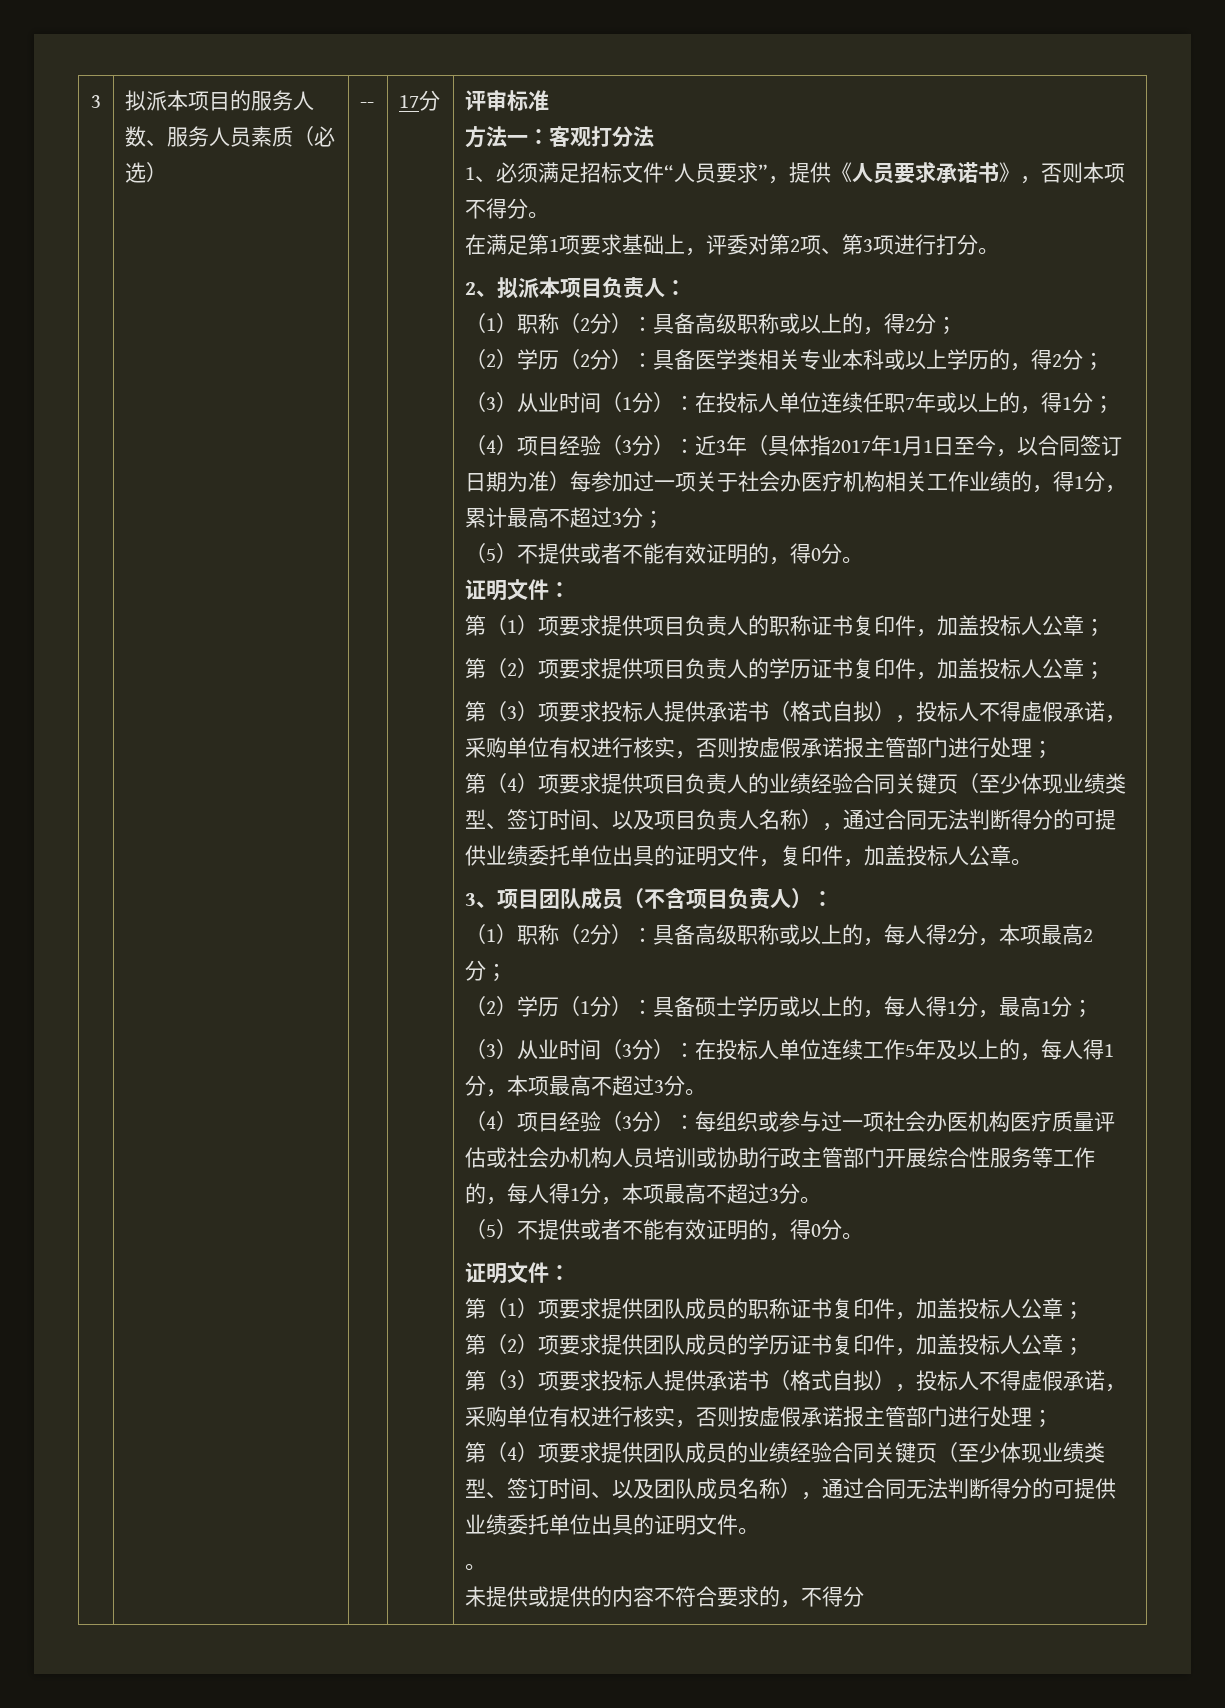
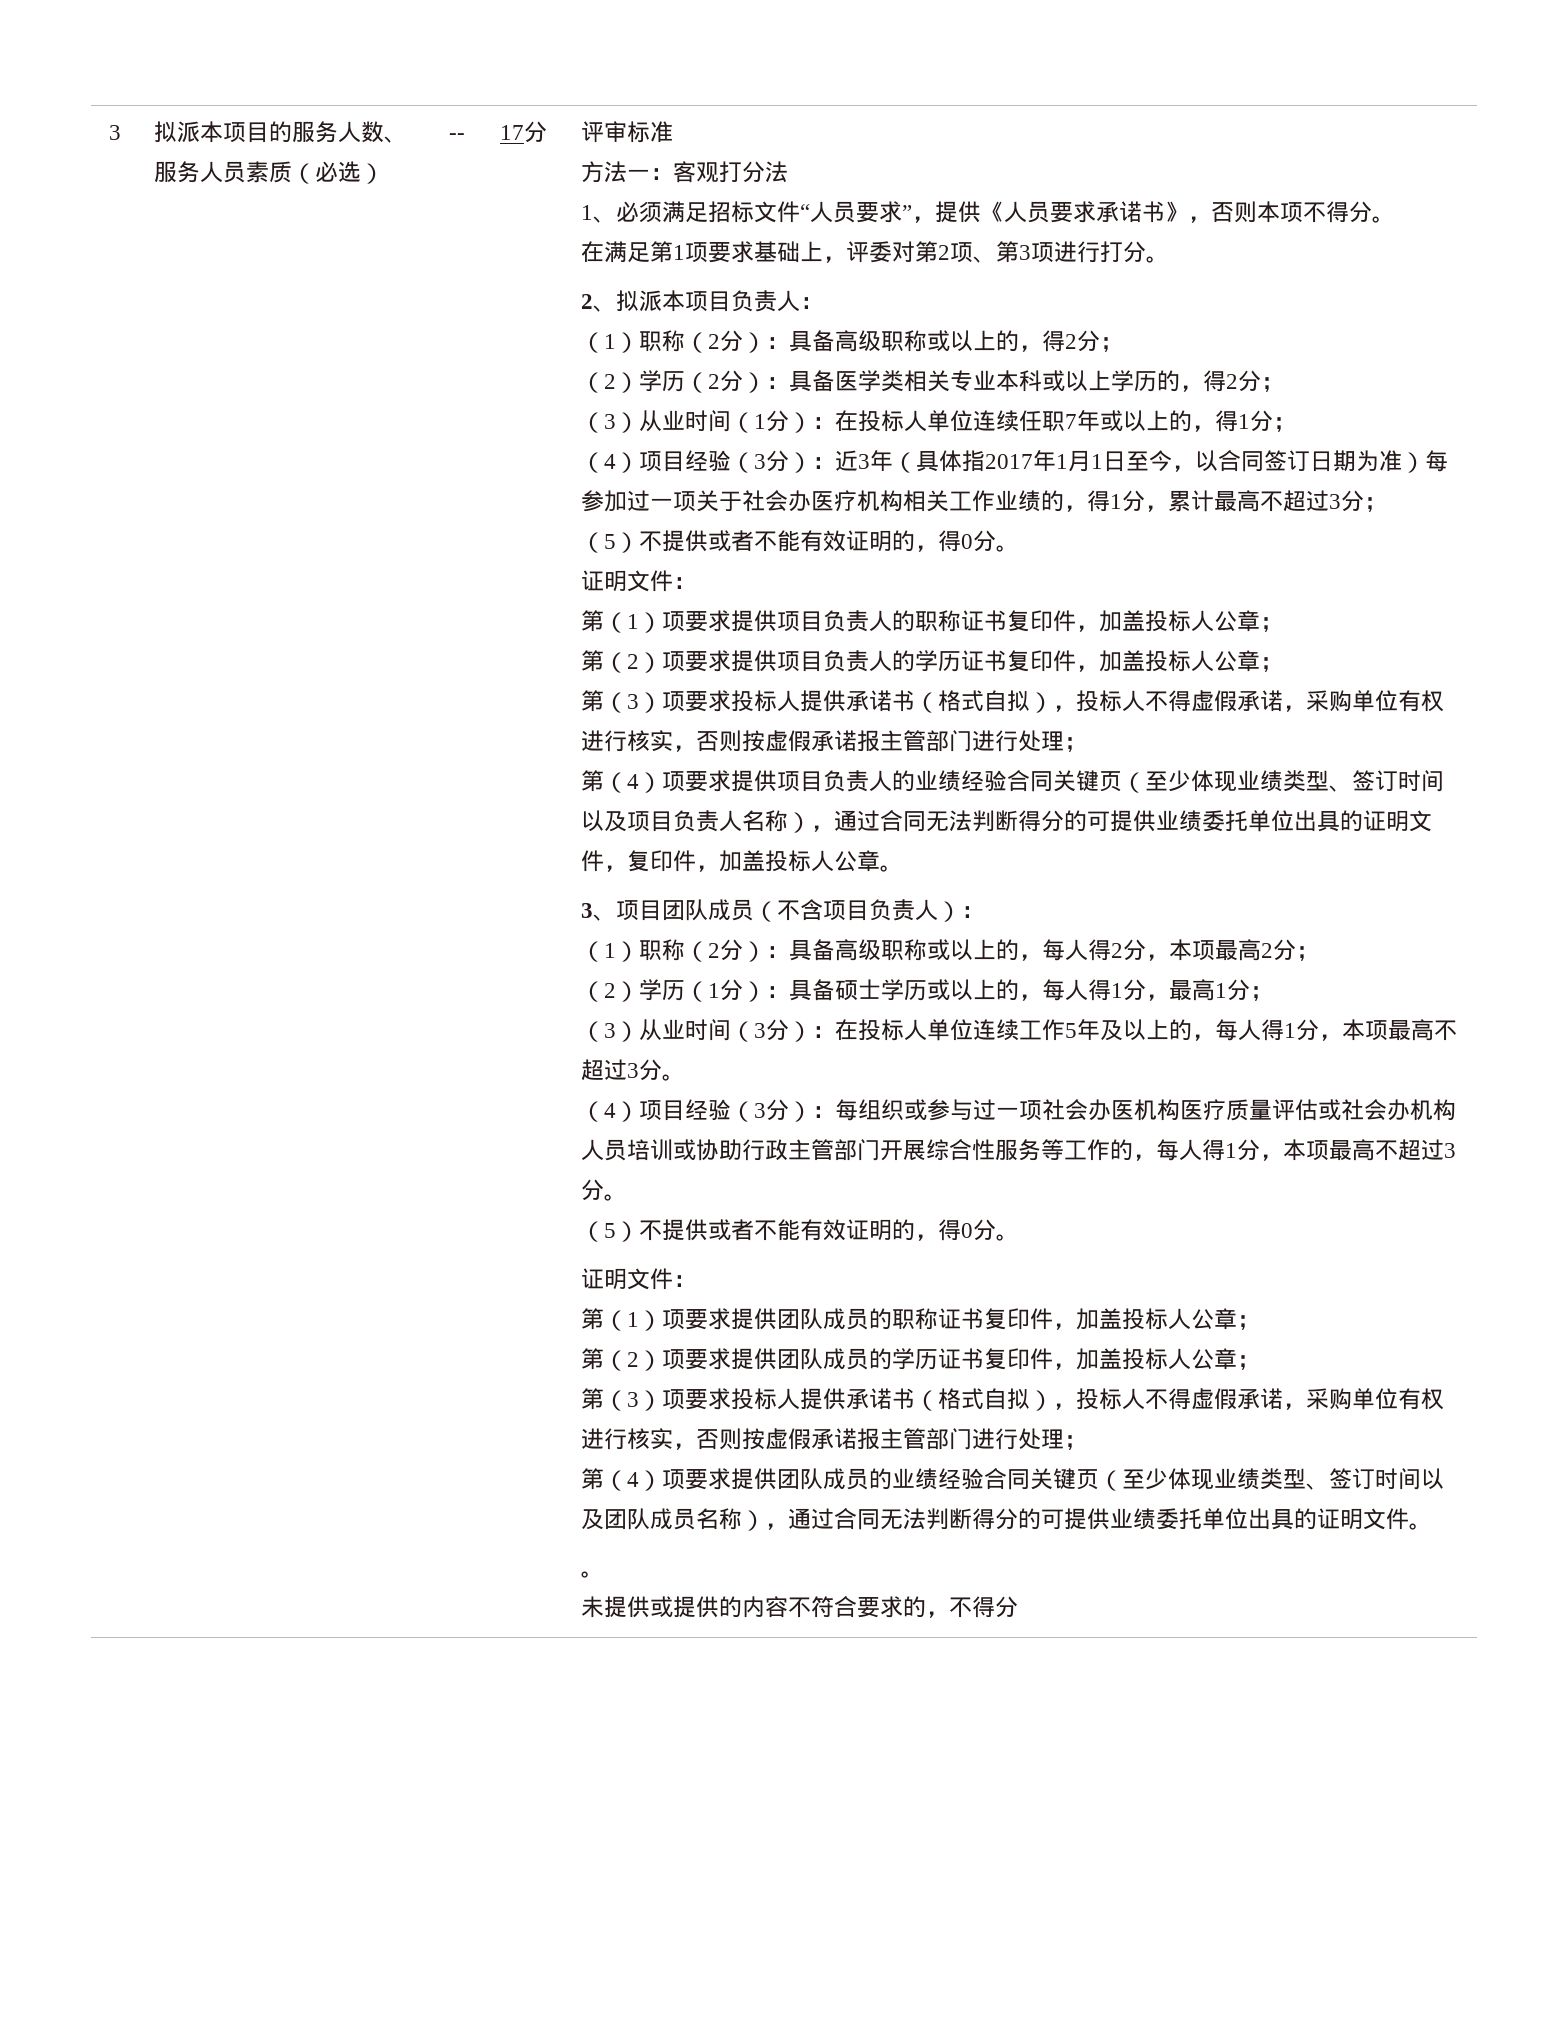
- 第（4）项要求提供项目负责人的业绩经验合同关键页（至少体现业绩类型、签订时间、以及项目负责人名称），通过合同无法判断得分的可提供业绩委托单位出具的证明文件，复印件，加盖投标人公章。
+ 第（4）项要求提供项目负责人的业绩经验合同关键页（至少体现业绩类型、签订时间以及项目负责人名称），通过合同无法判断得分的可提供业绩委托单位出具的证明文件，复印件，加盖投标人公章。
- 第（4）项要求提供团队成员的业绩经验合同关键页（至少体现业绩类型、签订时间、以及团队成员名称），通过合同无法判断得分的可提供业绩委托单位出具的证明文件。
+ 第（4）项要求提供团队成员的业绩经验合同关键页（至少体现业绩类型、签订时间以及团队成员名称），通过合同无法判断得分的可提供业绩委托单位出具的证明文件。

